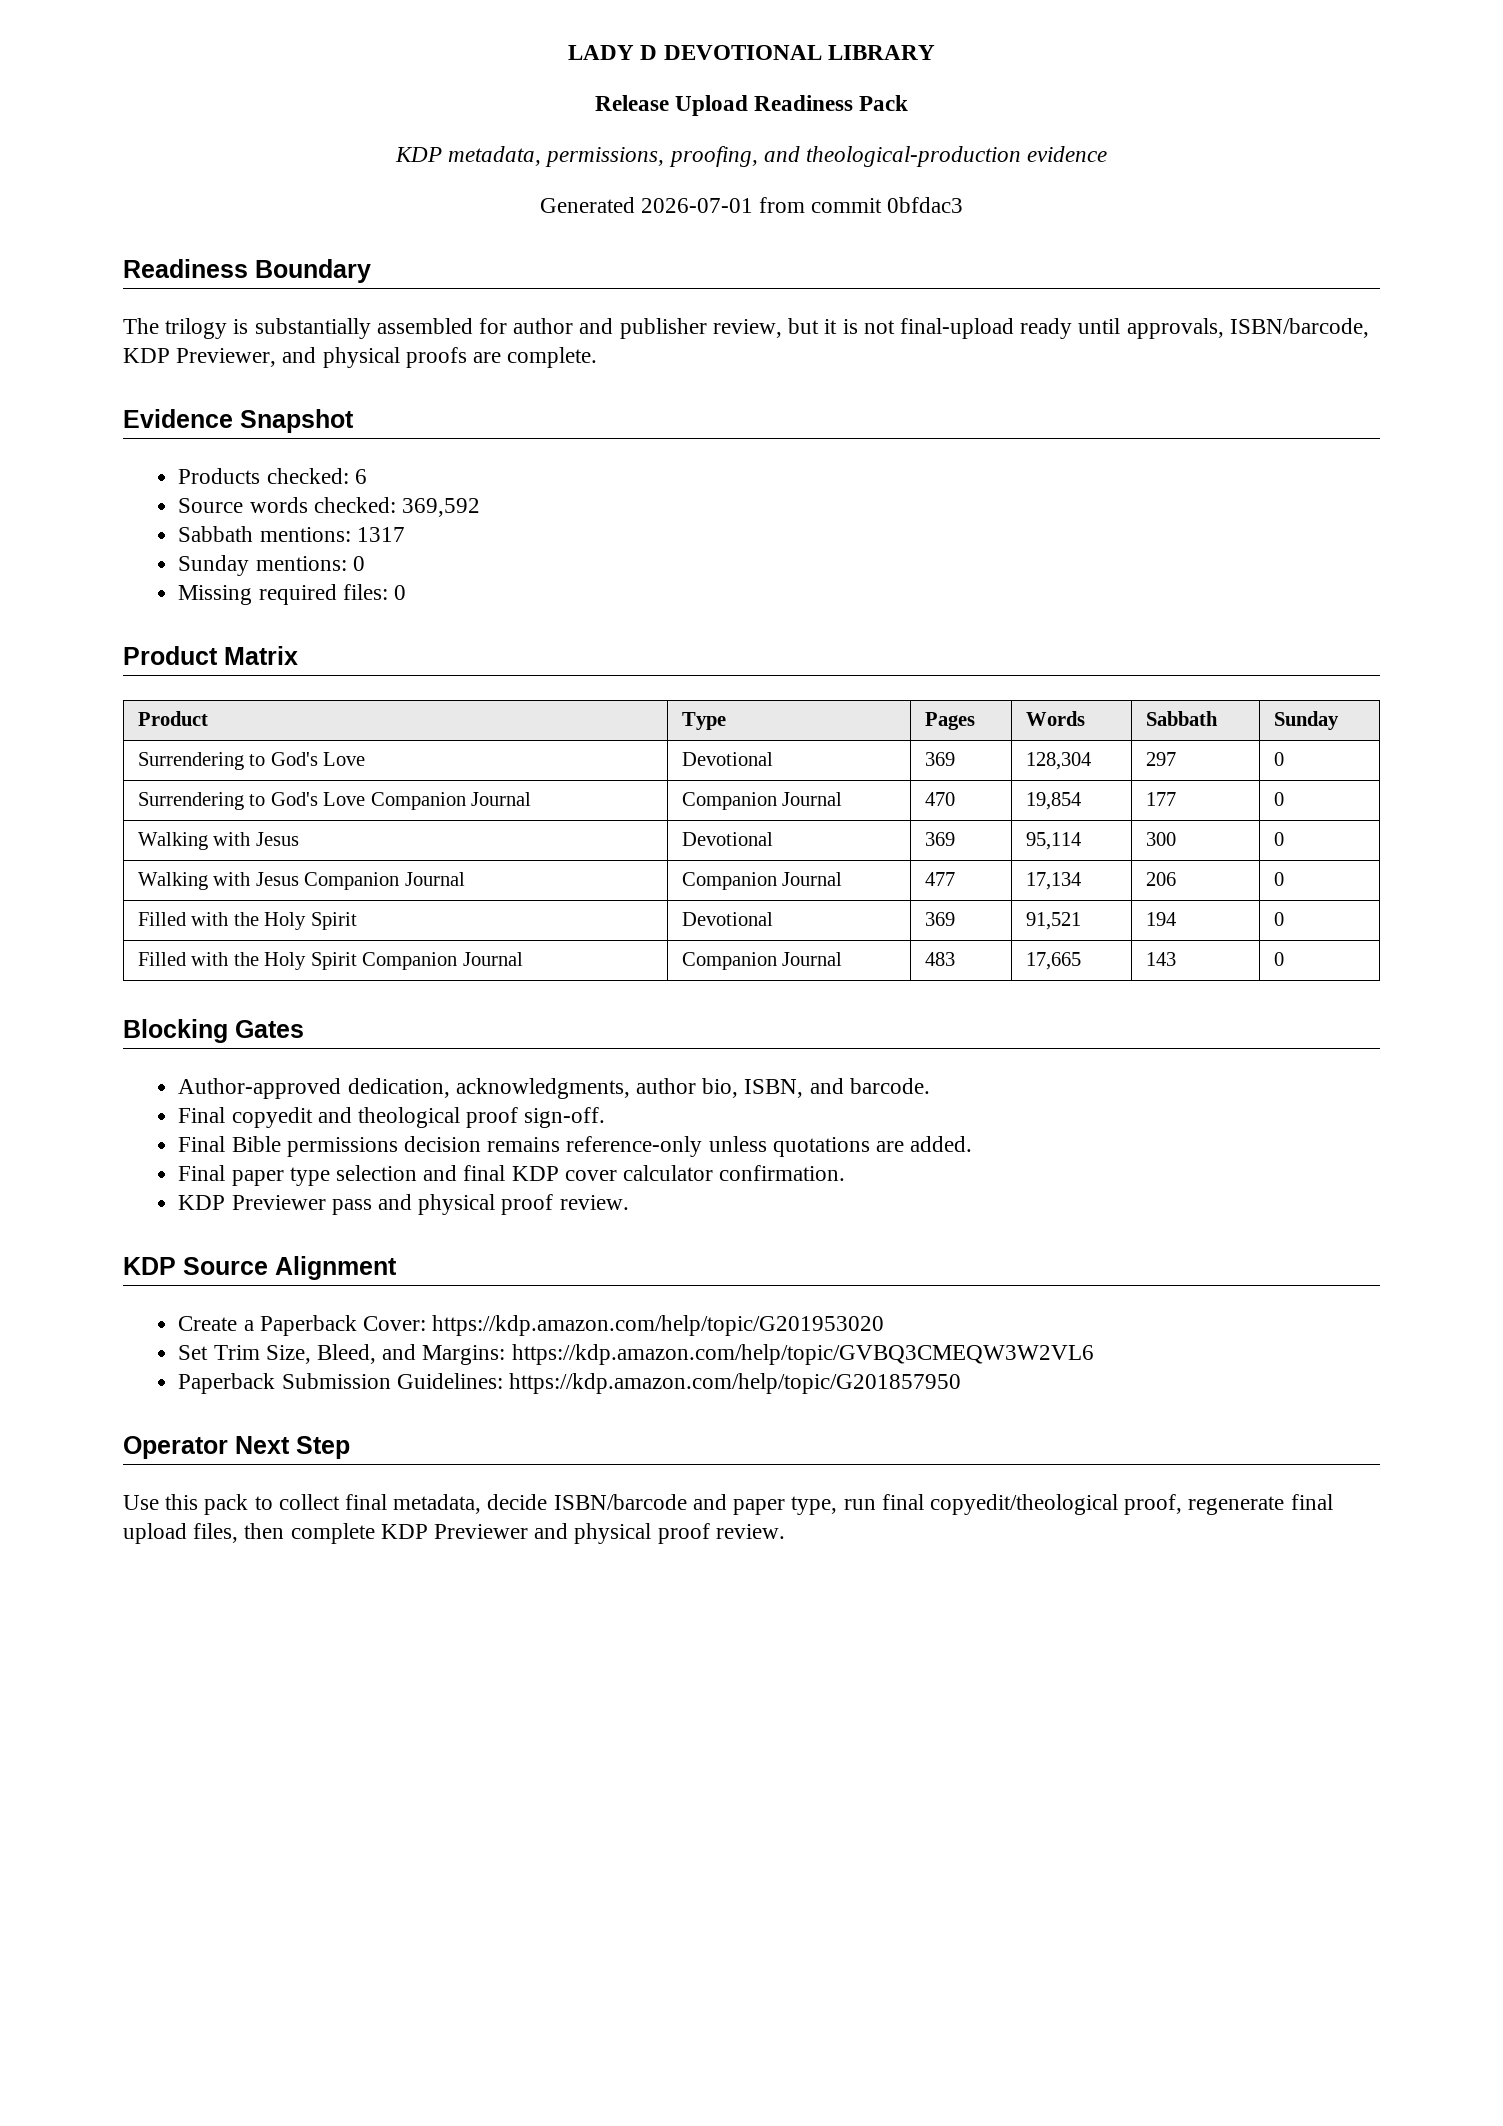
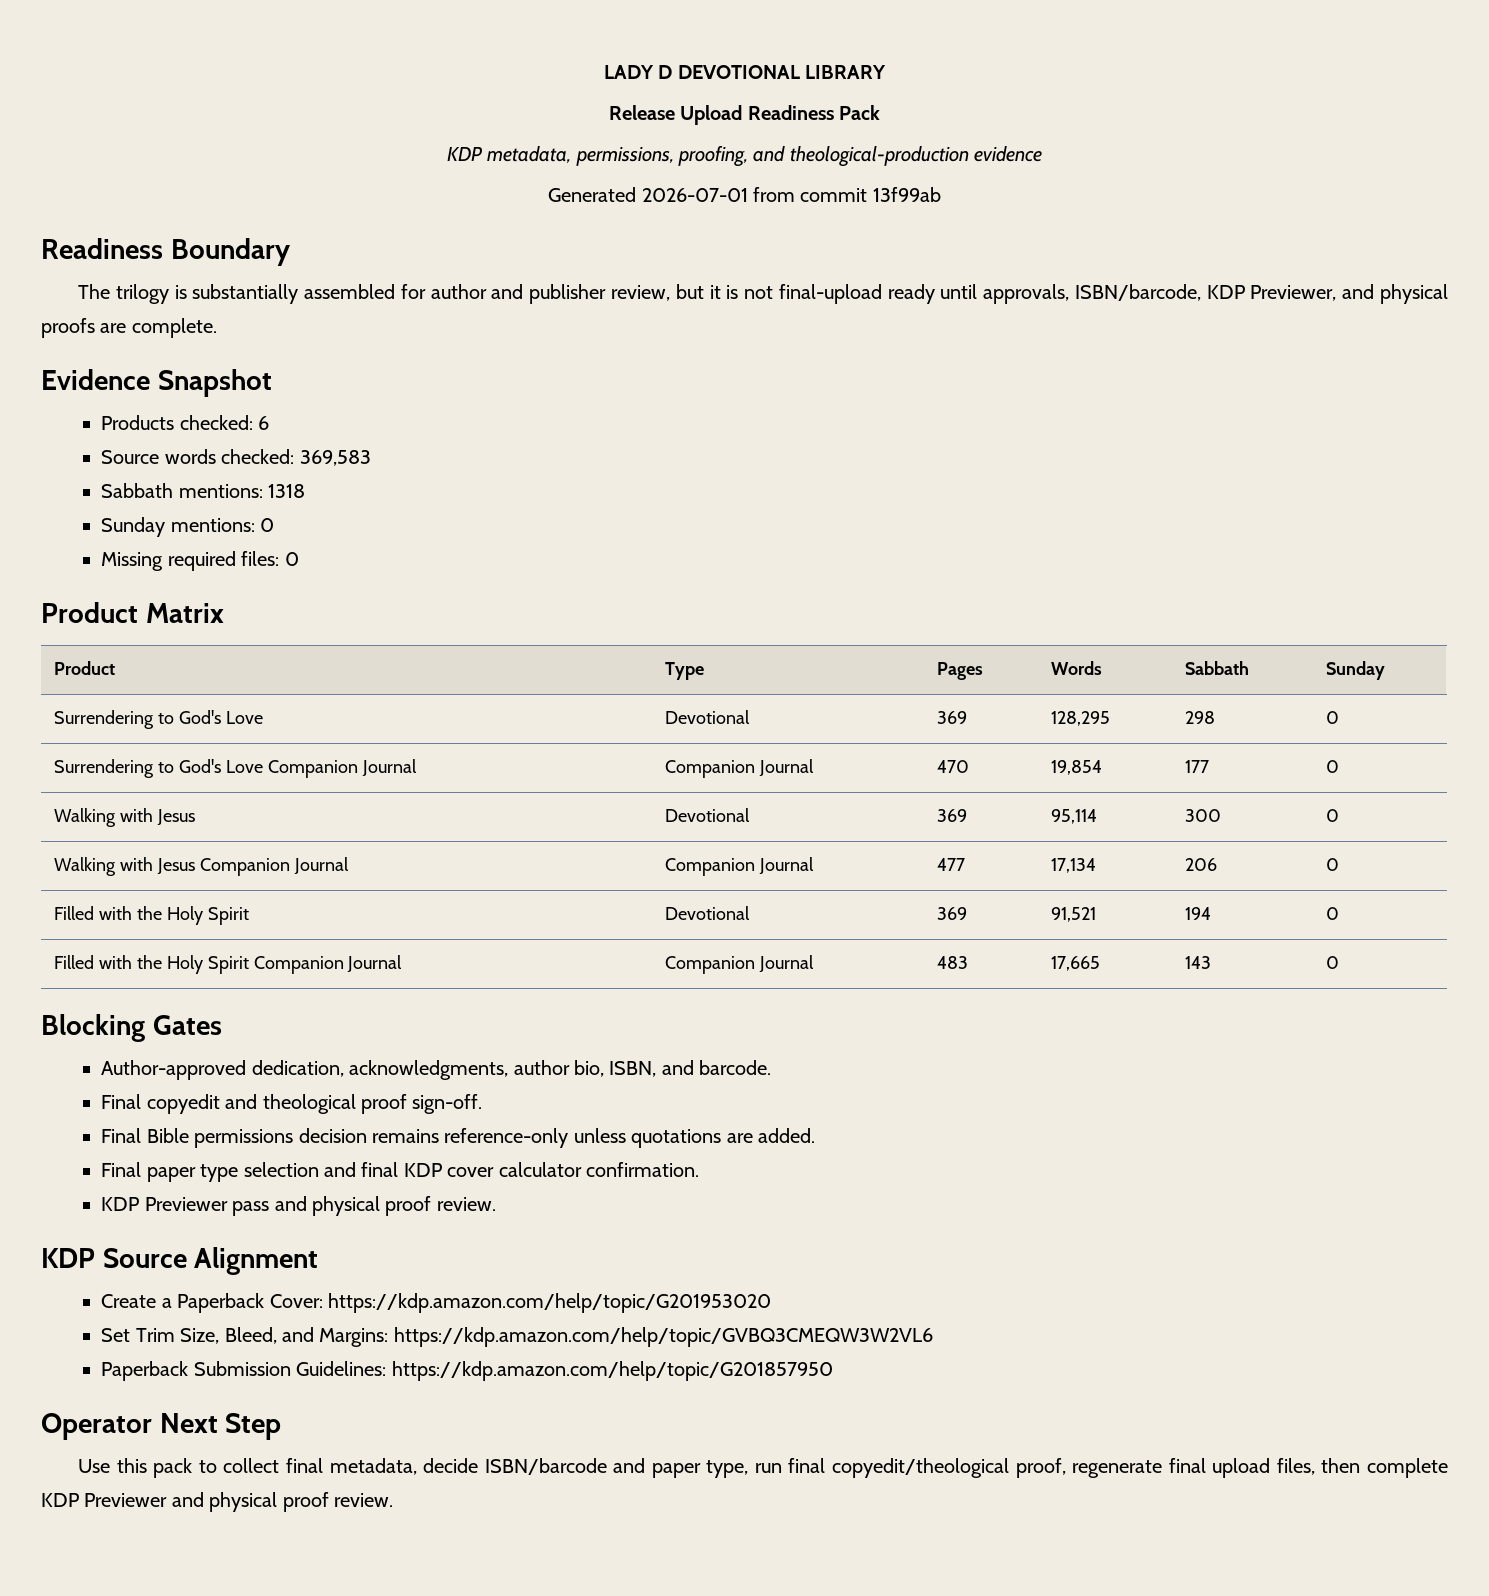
- Generated 2026-07-01 from commit 0bfdac3
+ Generated 2026-07-01 from commit 13f99ab
- Source words checked: 369,592
+ Source words checked: 369,583
- Sabbath mentions: 1317
+ Sabbath mentions: 1318
- Surrendering to God's Love | Devotional | 369 | 128,304 | 297 | 0
+ Surrendering to God's Love | Devotional | 369 | 128,295 | 298 | 0

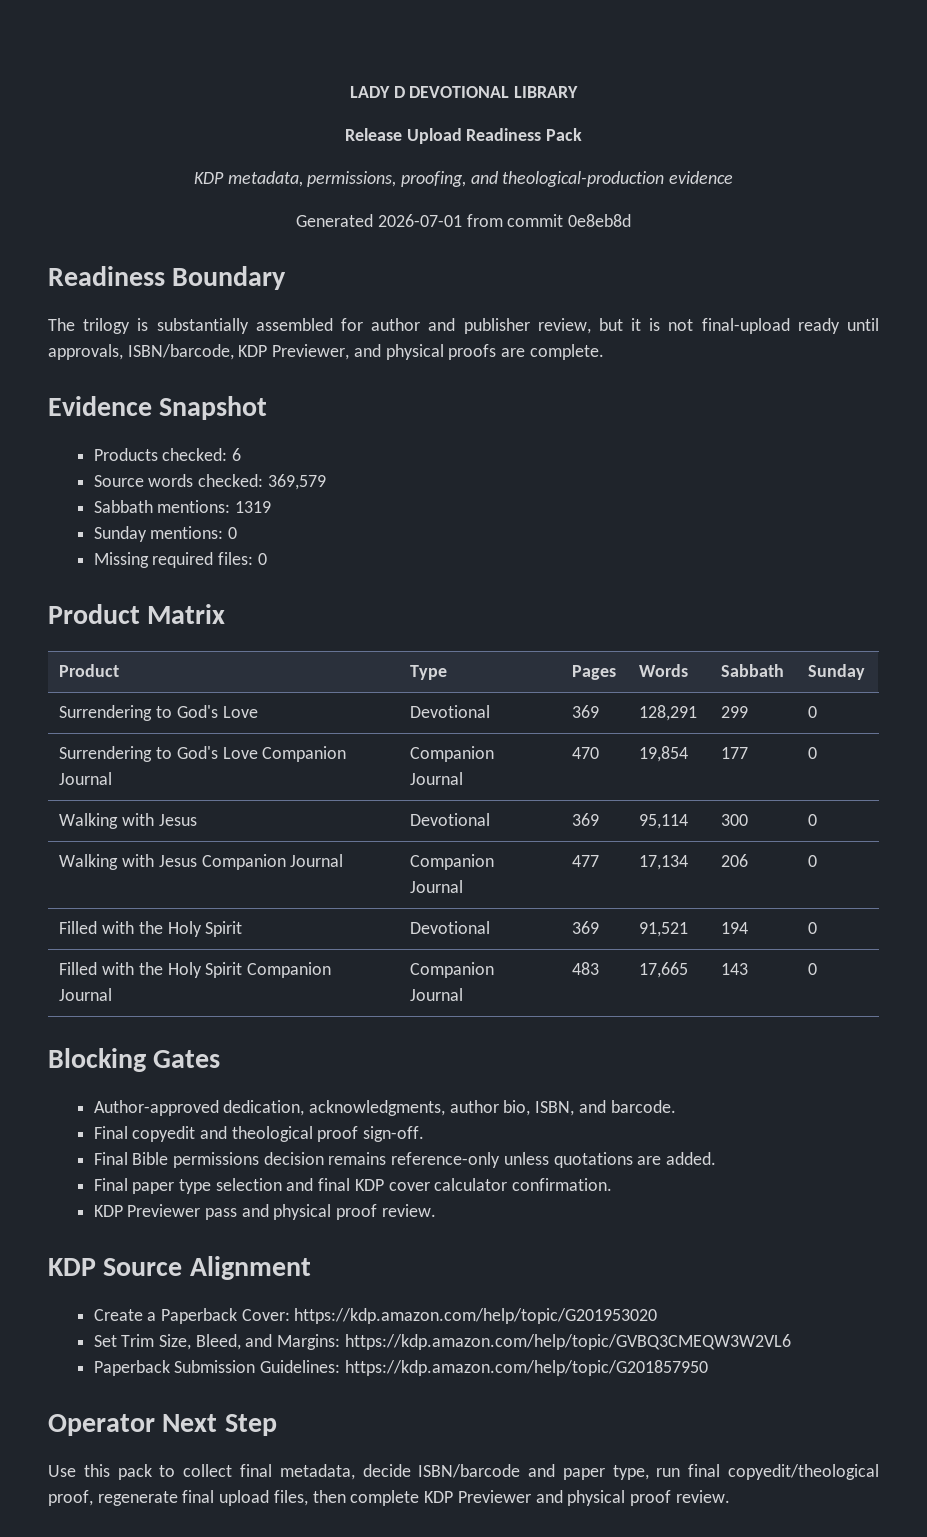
- Generated 2026-07-01 from commit 13f99ab
+ Generated 2026-07-01 from commit 0e8eb8d
- Source words checked: 369,583
+ Source words checked: 369,579
- Sabbath mentions: 1318
+ Sabbath mentions: 1319
- Surrendering to God's Love | Devotional | 369 | 128,295 | 298 | 0
+ Surrendering to God's Love | Devotional | 369 | 128,291 | 299 | 0

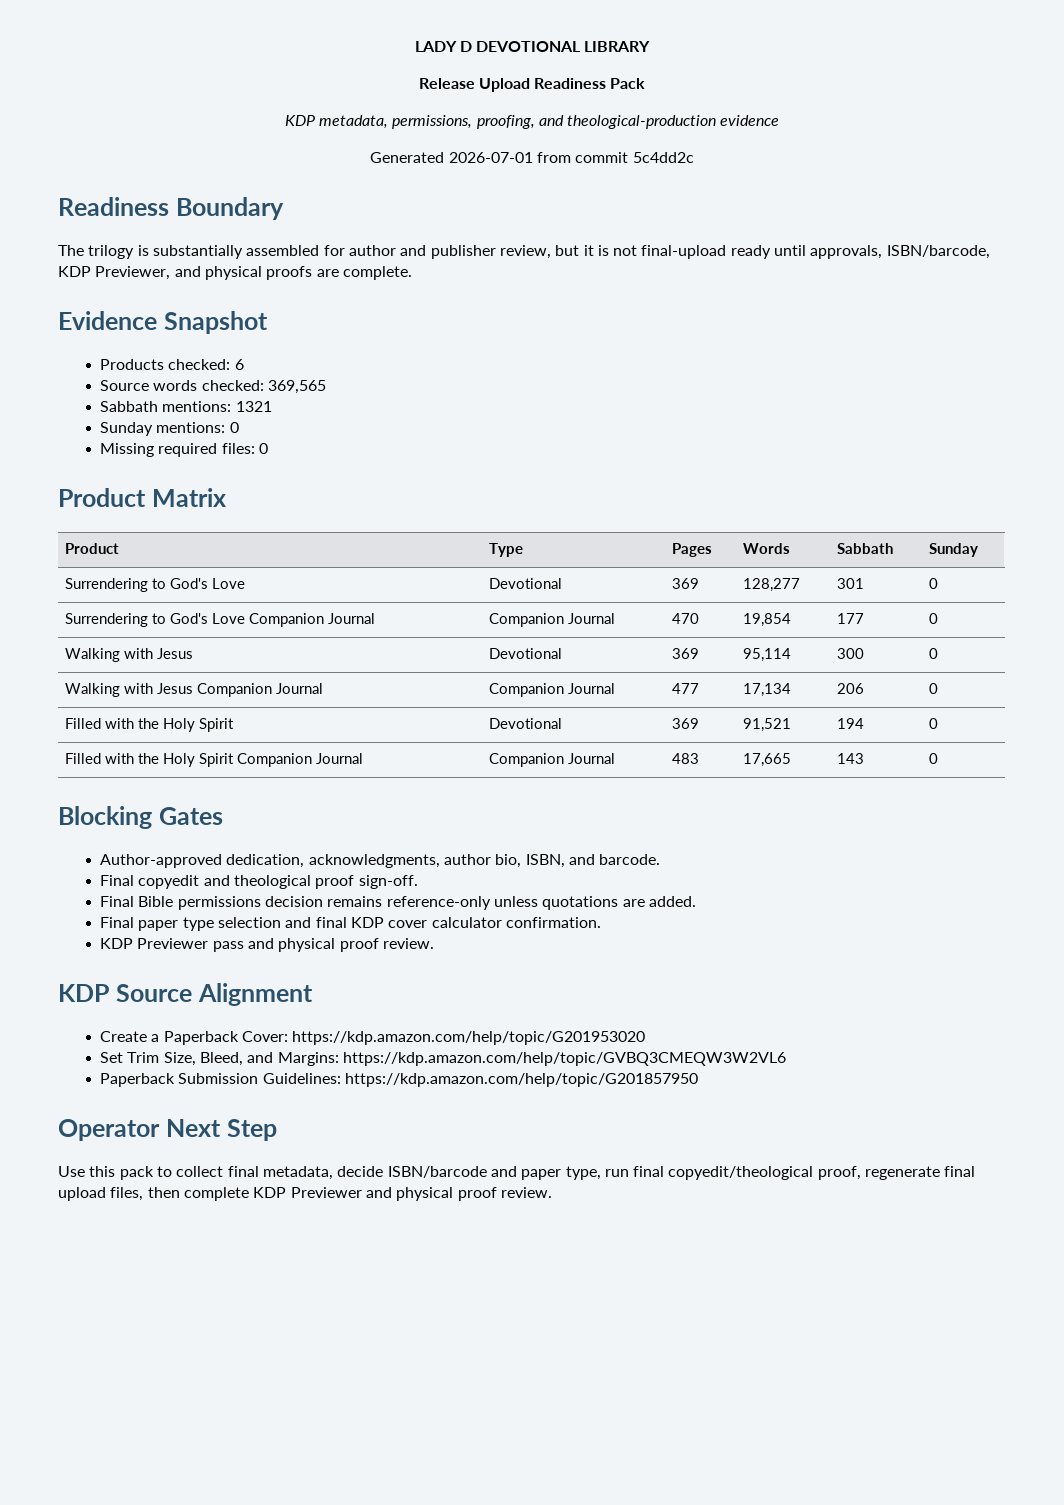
- Generated 2026-07-01 from commit 0e8eb8d
+ Generated 2026-07-01 from commit 5c4dd2c
- Source words checked: 369,579
+ Source words checked: 369,565
- Sabbath mentions: 1319
+ Sabbath mentions: 1321
- Surrendering to God's Love | Devotional | 369 | 128,291 | 299 | 0
+ Surrendering to God's Love | Devotional | 369 | 128,277 | 301 | 0

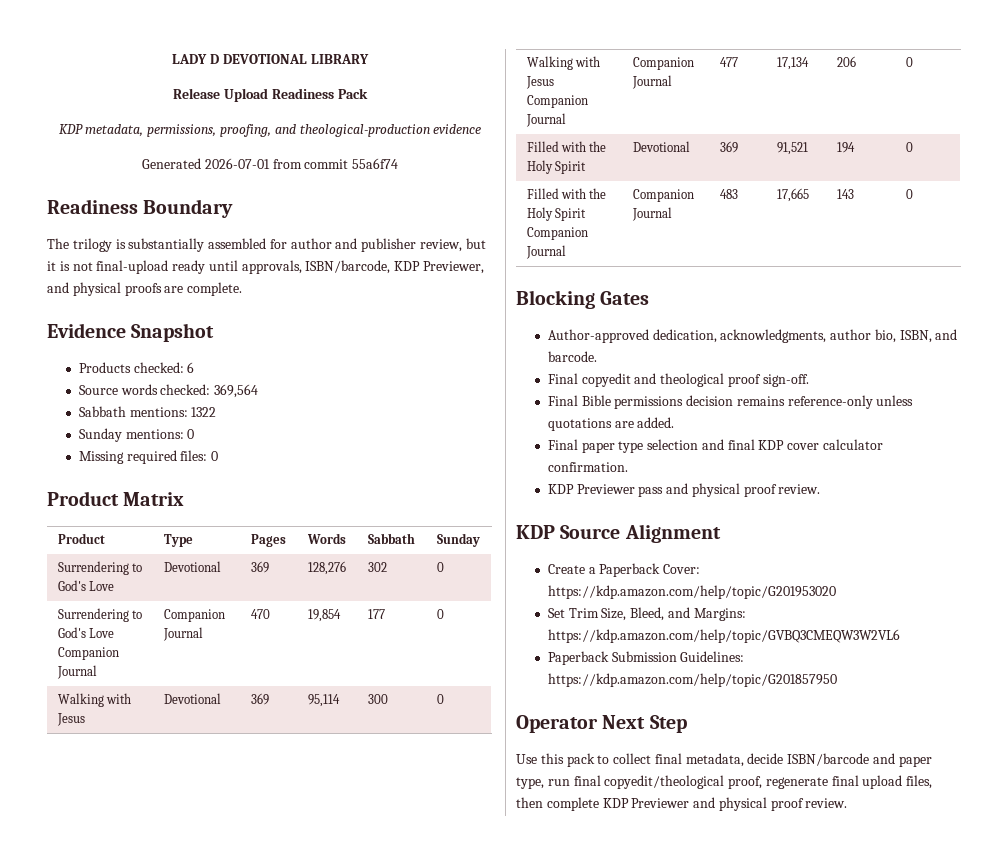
- Generated 2026-07-01 from commit 5c4dd2c
+ Generated 2026-07-01 from commit 55a6f74
- Source words checked: 369,565
+ Source words checked: 369,564
- Sabbath mentions: 1321
+ Sabbath mentions: 1322
- Surrendering to God's Love | Devotional | 369 | 128,277 | 301 | 0
+ Surrendering to God's Love | Devotional | 369 | 128,276 | 302 | 0

